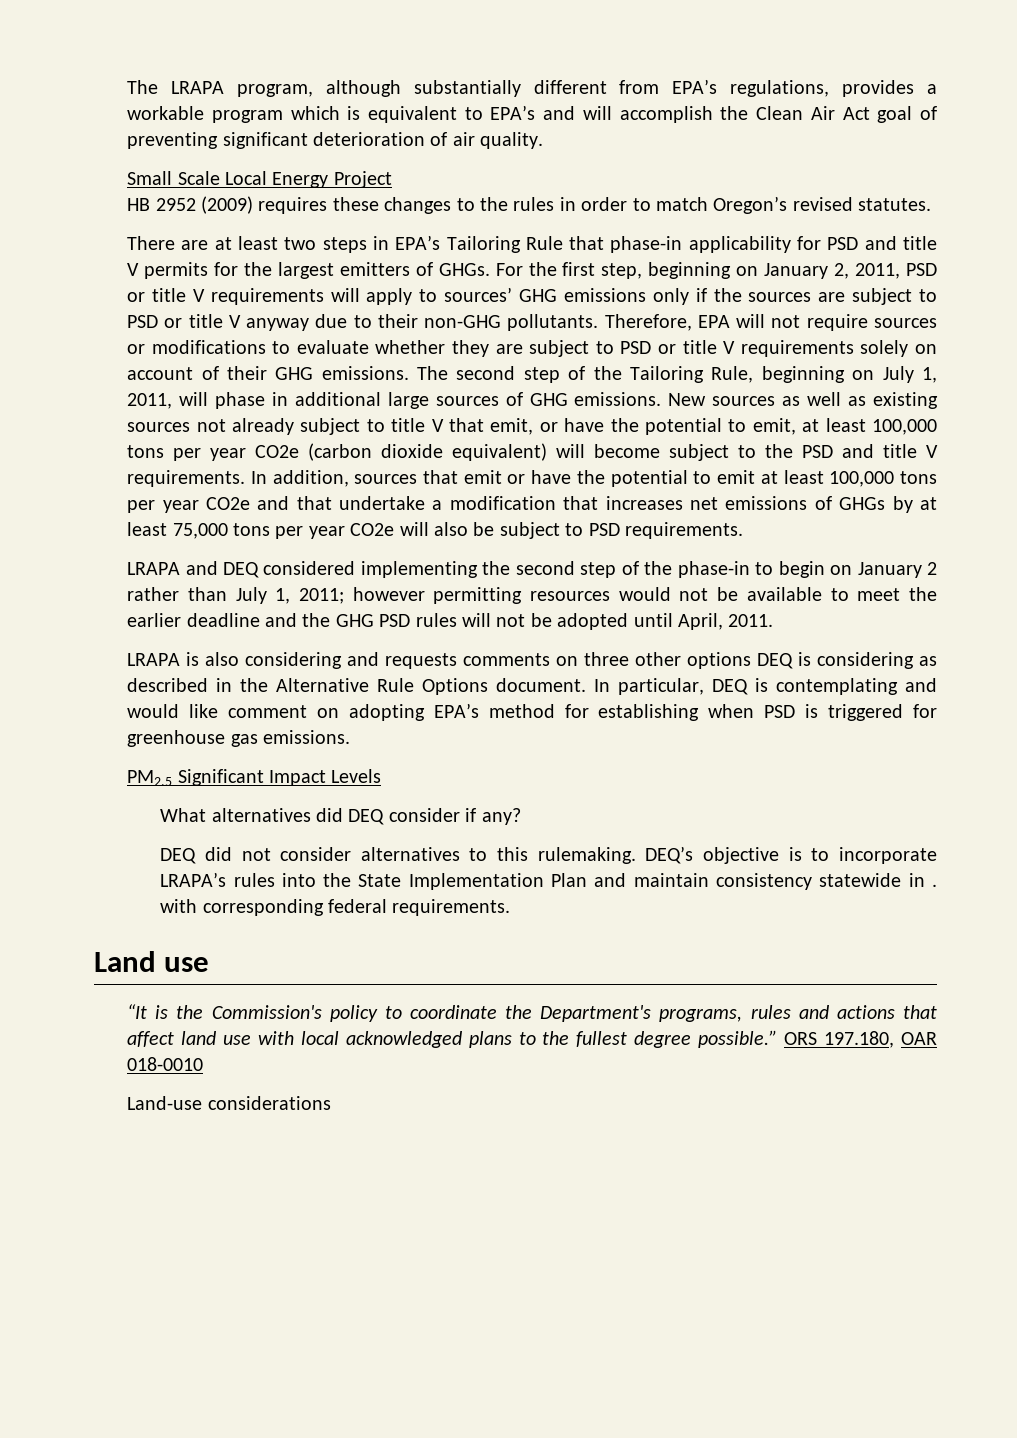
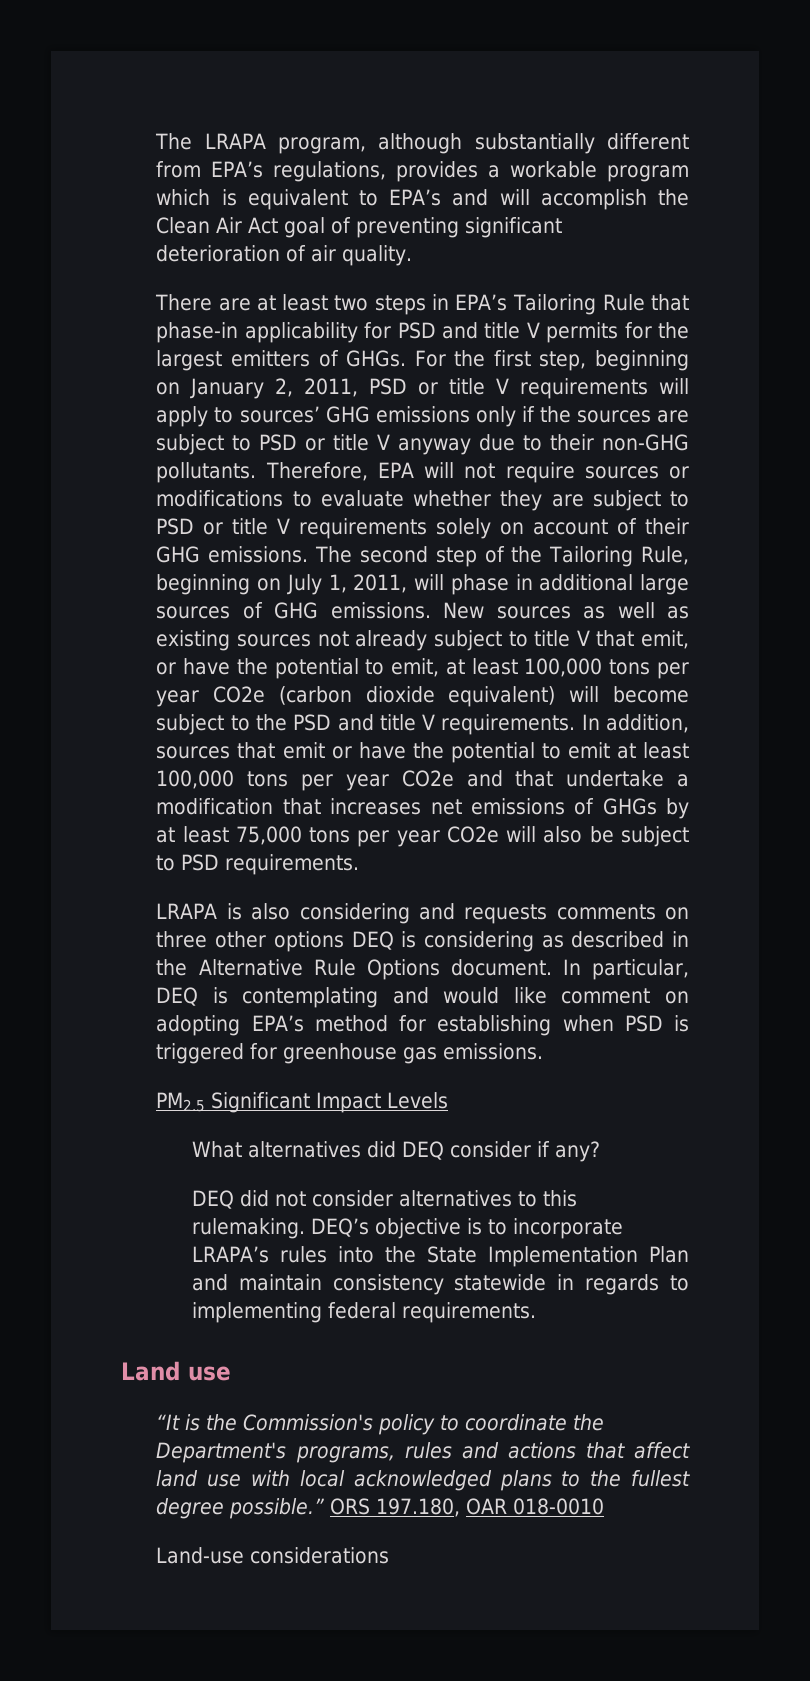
- Small Scale Local Energy Project
- HB 2952 (2009) requires these changes to the rules in order to match Oregon’s revised statutes.
- LRAPA and DEQ considered implementing the second step of the phase-in to begin on January 2 rather than July 1, 2011; however permitting resources would not be available to meet the earlier deadline and the GHG PSD rules will not be adopted until April, 2011.
- DEQ’s objective is to incorporate LRAPA’s rules into the State Implementation Plan and maintain consistency statewide in . with corresponding federal requirements.
+ DEQ’s objective is to incorporate LRAPA’s rules into the State Implementation Plan and maintain consistency statewide in regards to implementing federal requirements.

